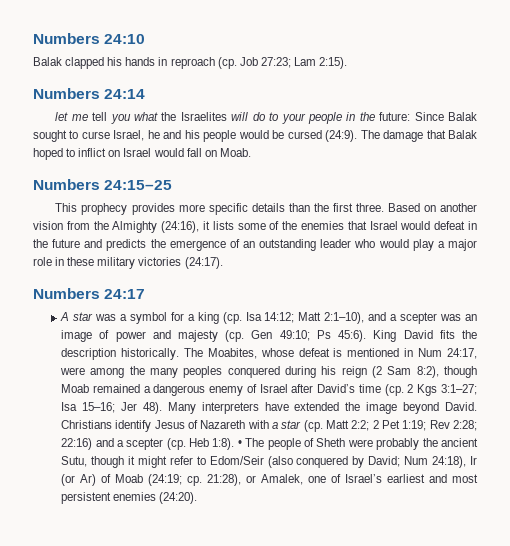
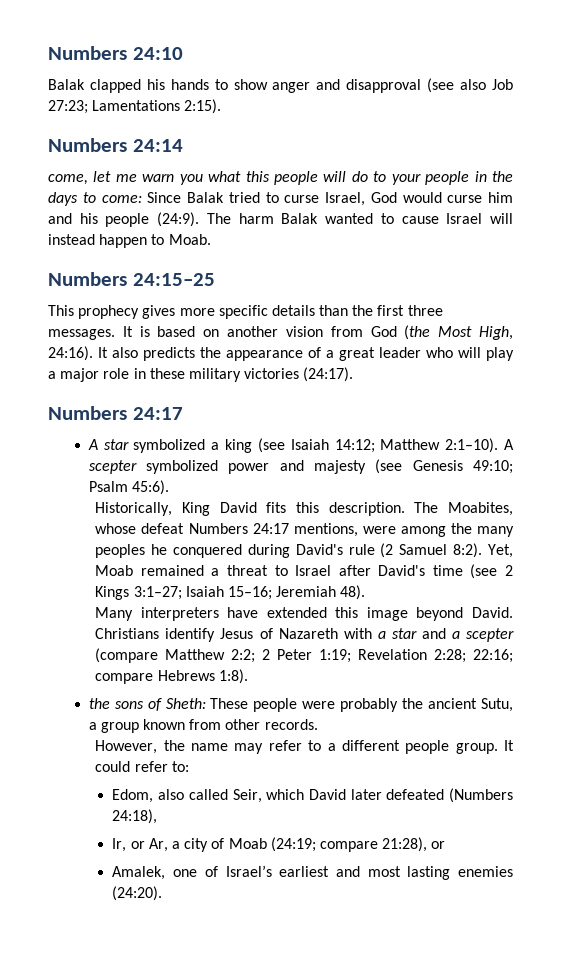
- Balak clapped his hands in reproach (cp. Job 27:23; Lam 2:15).
+ Balak clapped his hands to show anger and disapproval (see also Job 27:23; Lamentations 2:15).
- let me tell you what the Israelites will do to your people in the future: Since Balak sought to curse Israel, he and his people would be cursed (24:9). The damage that Balak hoped to inflict on Israel would fall on Moab.
+ come, let me warn you what this people will do to your people in the days to come: Since Balak tried to curse Israel, God would curse him and his people (24:9). The harm Balak wanted to cause Israel will instead happen to Moab.
- This prophecy provides more specific details than the first three. Based on another vision from the Almighty (24:16), it lists some of the enemies that Israel would defeat in the future and predicts the emergence of an outstanding leader who would play a major role in these military victories (24:17).
+ This prophecy gives more specific details than the first three messages. It is based on another vision from God (the Most High, 24:16). It also predicts the appearance of a great leader who will play a major role in these military victories (24:17).
- A star was a symbol for a king (cp. Isa 14:12; Matt 2:1–10), and a scepter was an image of power and majesty (cp. Gen 49:10; Ps 45:6). King David fits the description historically.
+ A star symbolized a king (see Isaiah 14:12; Matthew 2:1–10). A scepter symbolized power and majesty (see Genesis 49:10; Psalm 45:6).
+ Historically, King David fits this description.
- The Moabites, whose defeat is mentioned in Num 24:17, were among the many peoples conquered during his reign (2 Sam 8:2), though Moab remained a dangerous enemy of Israel after David’s time (cp. 2 Kgs 3:1–27; Isa 15–16; Jer 48). Many interpreters have extended the image beyond David.
+ The Moabites, whose defeat Numbers 24:17 mentions, were among the many peoples he conquered during David's rule (2 Samuel 8:2). Yet, Moab remained a threat to Israel after David's time (see 2 Kings 3:1–27; Isaiah 15–16; Jeremiah 48).
+ Many interpreters have extended this image beyond David.
- Christians identify Jesus of Nazareth with a star (cp. Matt 2:2; 2 Pet 1:19; Rev 2:28; 22:16) and a scepter (cp. Heb 1:8). • The people of Sheth were probably the ancient Sutu, though it might refer to Edom/Seir (also conquered by David; Num 24:18), Ir (or Ar) of Moab (24:19; cp. 21:28), or Amalek, one of Israel’s earliest and most persistent enemies (24:20).
+ Christians identify Jesus of Nazareth with a star and a scepter (compare Matthew 2:2; 2 Peter 1:19; Revelation 2:28; 22:16; compare Hebrews 1:8).
+ the sons of Sheth: These people were probably the ancient Sutu, a group known from other records.
+ However, the name may refer to a different people group. It could refer to:
+ Edom, also called Seir, which David later defeated (Numbers 24:18),
+ Ir, or Ar, a city of Moab (24:19; compare 21:28), or
+ Amalek, one of Israel’s earliest and most lasting enemies (24:20).

